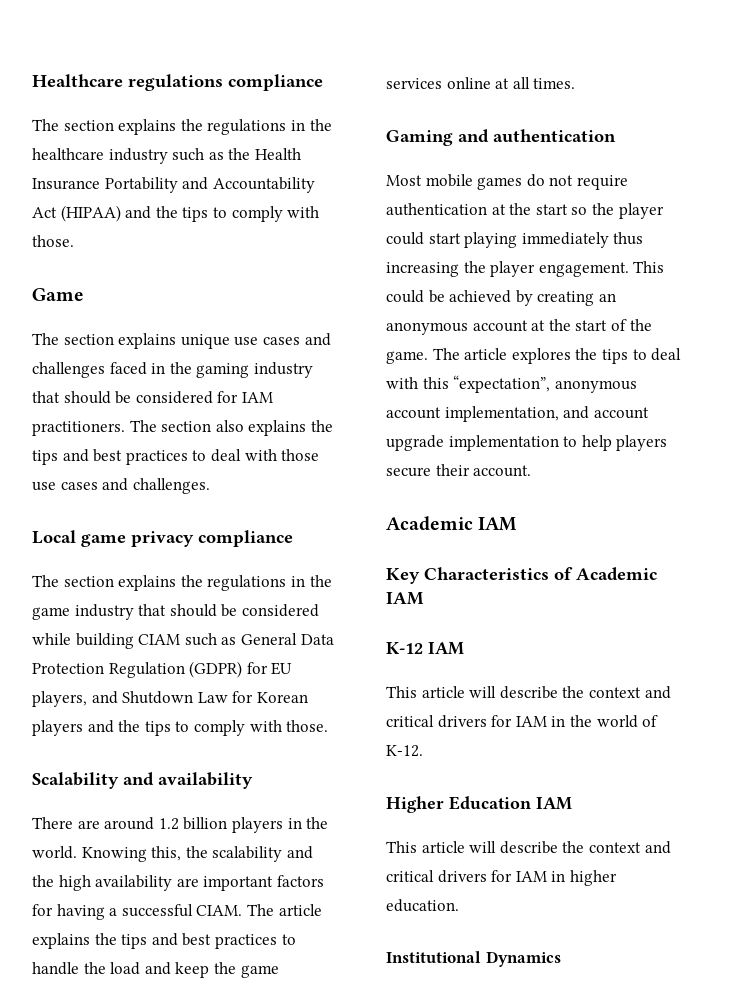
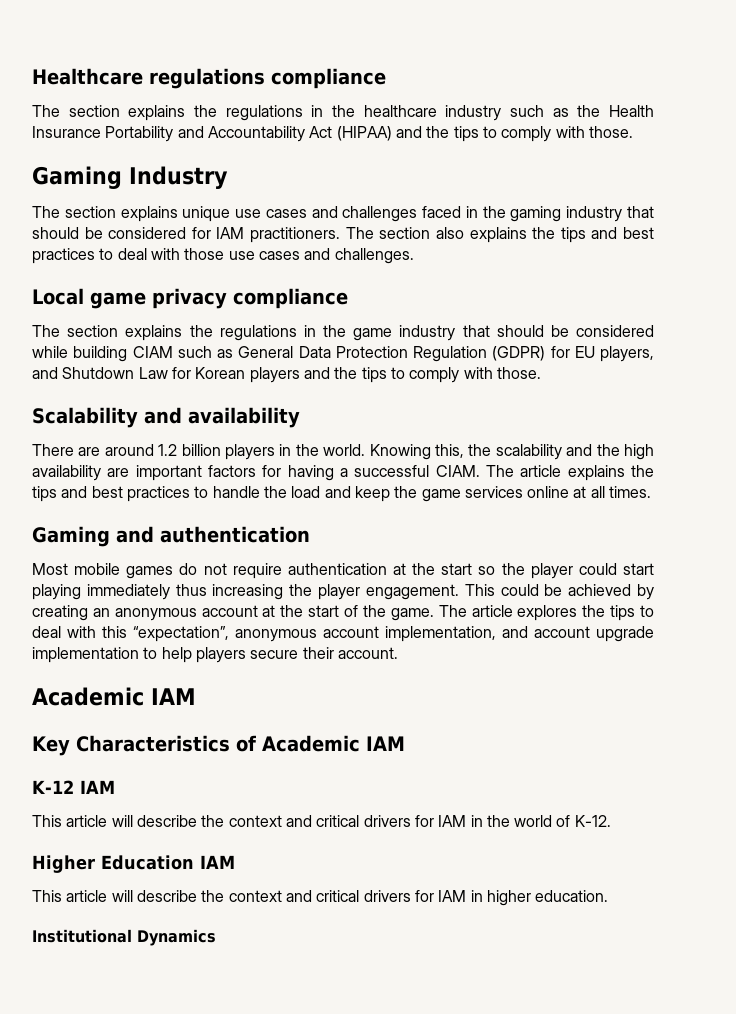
- Game
+ Gaming Industry

